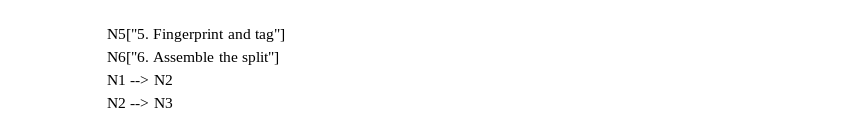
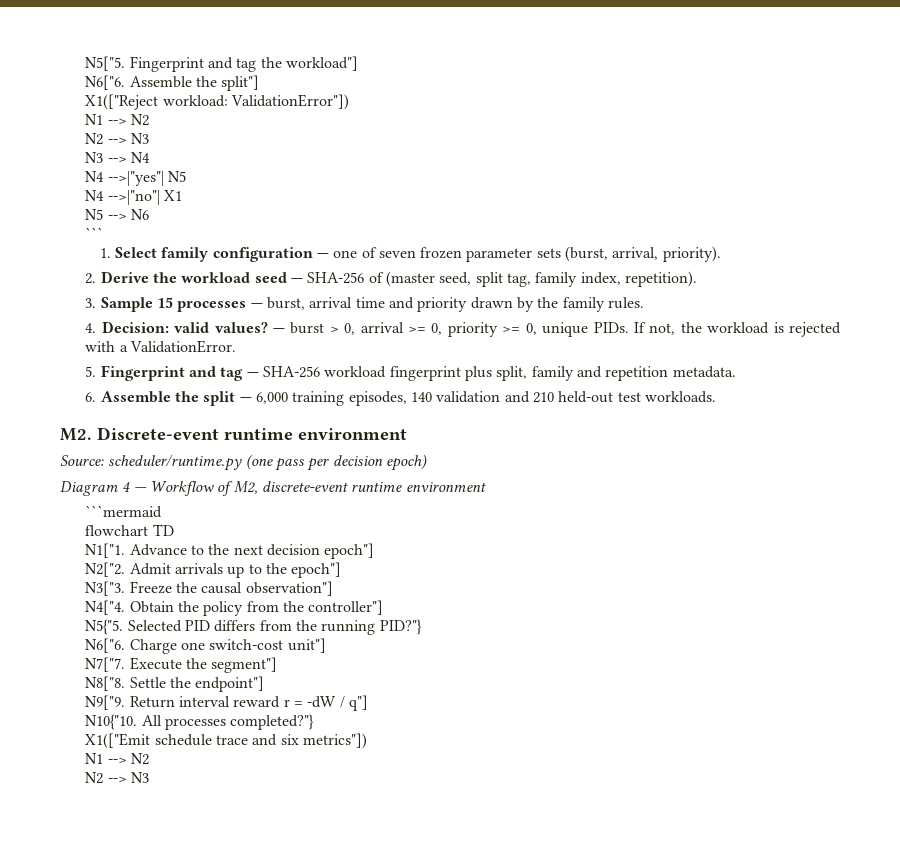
- Fingerprint and tag"]
+ Fingerprint and tag the workload"]
+ X1(["Reject workload: ValidationError"])
+ N1 --> N2
+ N2 --> N3
+ N3 --> N4
+ N4 -->|"yes"| N5
+ N4 -->|"no"| X1
+ N5 --> N6
+ ```
+ 1. Select family configuration — one of seven frozen parameter sets (burst, arrival, priority).
+ 2. Derive the workload seed — SHA-256 of (master seed, split tag, family index, repetition).
+ 3. Sample 15 processes — burst, arrival time and priority drawn by the family rules.
+ 4. Decision: valid values? — burst > 0, arrival >= 0, priority >= 0, unique PIDs. If not, the workload is rejected with a ValidationError.
+ 5. Fingerprint and tag — SHA-256 workload fingerprint plus split, family and repetition metadata.
+ 6. Assemble the split — 6,000 training episodes, 140 validation and 210 held-out test workloads.
+ M2. Discrete-event runtime environment
+ Source: scheduler/runtime.py (one pass per decision epoch)
+ Diagram 4 — Workflow of M2, discrete-event runtime environment
+ ```mermaid
+ flowchart TD
+ N1["1. Advance to the next decision epoch"]
+ N2["2. Admit arrivals up to the epoch"]
+ N3["3. Freeze the causal observation"]
+ N4["4. Obtain the policy from the controller"]
+ N5{"5. Selected PID differs from the running PID?"}
+ N6["6. Charge one switch-cost unit"]
+ N7["7. Execute the segment"]
+ N8["8. Settle the endpoint"]
+ N9["9. Return interval reward r = -dW / q"]
+ N10{"10. All processes completed?"}
+ X1(["Emit schedule trace and six metrics"])

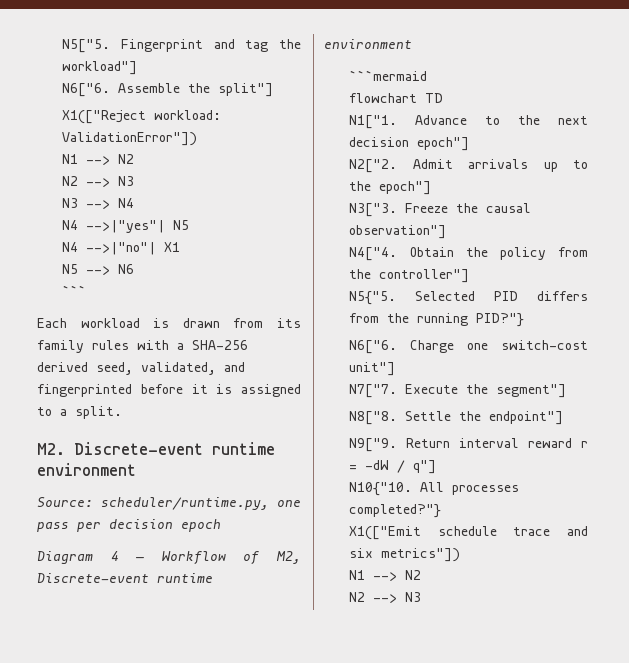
- 1. Select family configuration — one of seven frozen parameter sets (burst, arrival, priority).
- 2. Derive the workload seed — SHA-256 of (master seed, split tag, family index, repetition).
- 3. Sample 15 processes — burst, arrival time and priority drawn by the family rules.
- 4. Decision: valid values? — burst > 0, arrival >= 0, priority >= 0, unique PIDs. If not, the workload is rejected with a ValidationError.
- 5. Fingerprint and tag — SHA-256 workload fingerprint plus split, family and repetition metadata.
- 6. Assemble the split — 6,000 training episodes, 140 validation and 210 held-out test workloads.
+ Each workload is drawn from its family rules with a SHA-256 derived seed, validated, and fingerprinted before it is assigned to a split.
- Source: scheduler/runtime.py (one pass per decision epoch)
+ Source: scheduler/runtime.py, one pass per decision epoch
- Diagram 4 — Workflow of M2, discrete-event runtime environment
+ Diagram 4 — Workflow of M2, Discrete-event runtime environment

